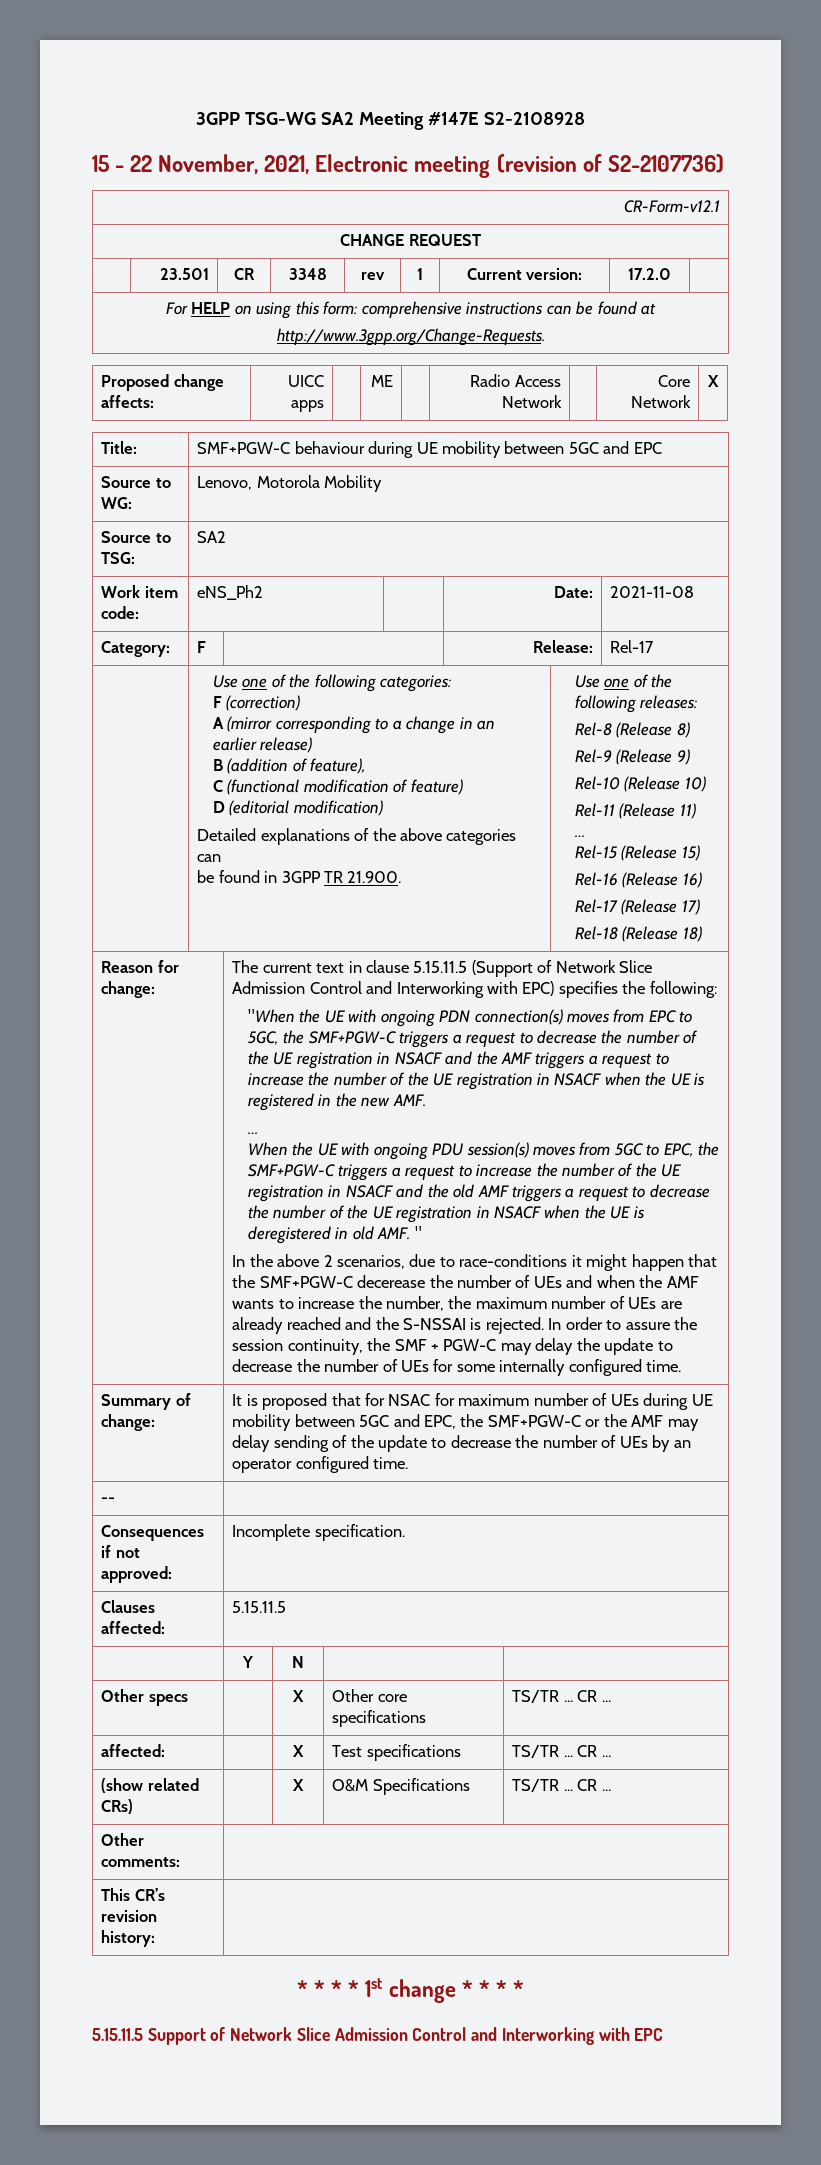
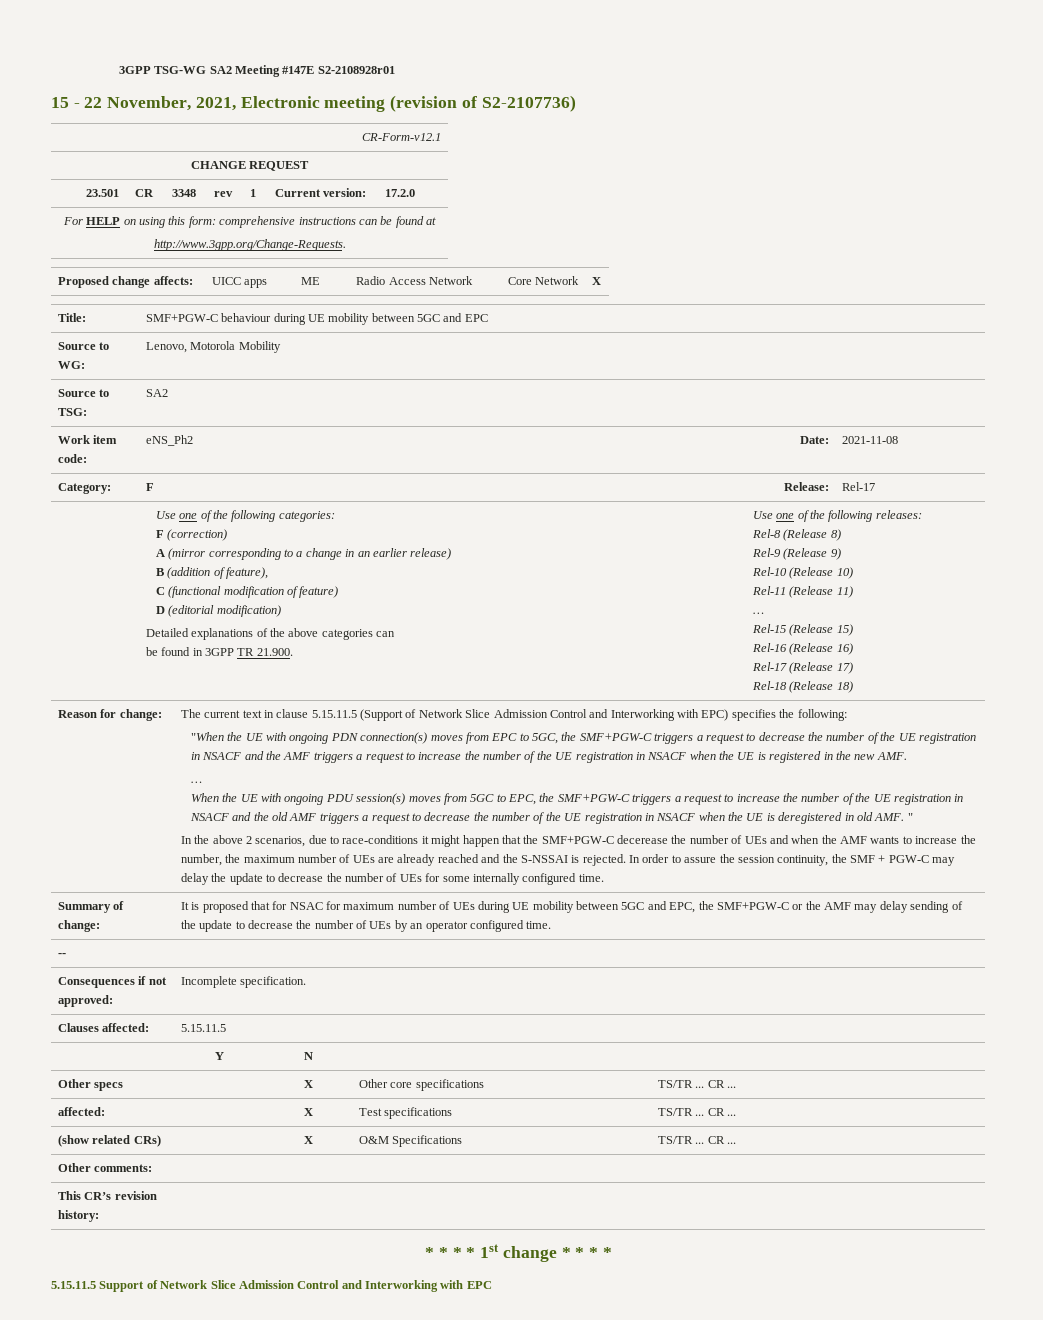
- 3GPP TSG-WG SA2 Meeting #147E S2-2108928
+ 3GPP TSG-WG SA2 Meeting #147E S2-2108928r01

